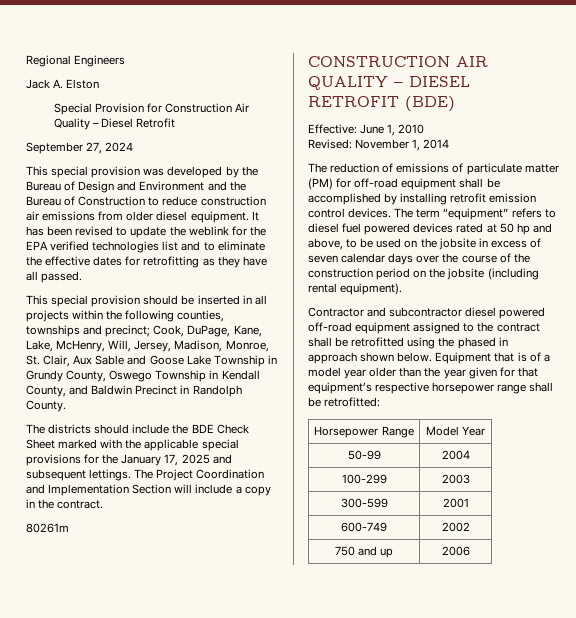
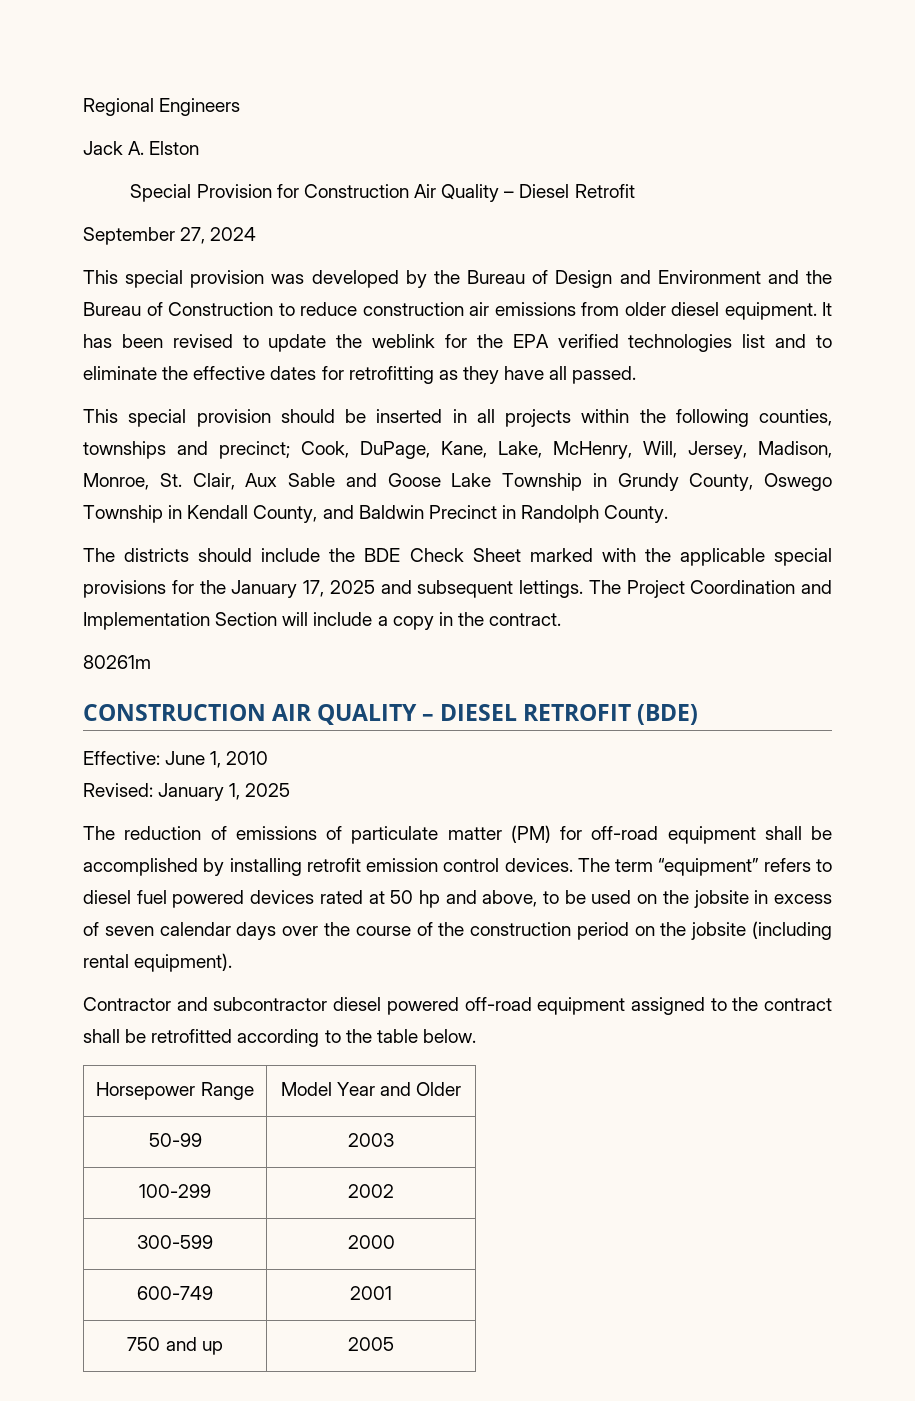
- Revised: November 1, 2014
+ Revised: January 1, 2025
- Contractor and subcontractor diesel powered off-road equipment assigned to the contract shall be retrofitted using the phased in approach shown below. Equipment that is of a model year older than the year given for that equipment’s respective horsepower range shall be retrofitted:
+ Contractor and subcontractor diesel powered off-road equipment assigned to the contract shall be retrofitted according to the table below.
- Horsepower Range | Model Year
+ Horsepower Range | Model Year and Older
- 50-99 | 2004
+ 50-99 | 2003
- 100-299 | 2003
+ 100-299 | 2002
- 300-599 | 2001
+ 300-599 | 2000
- 600-749 | 2002
+ 600-749 | 2001
- 750 and up | 2006
+ 750 and up | 2005

